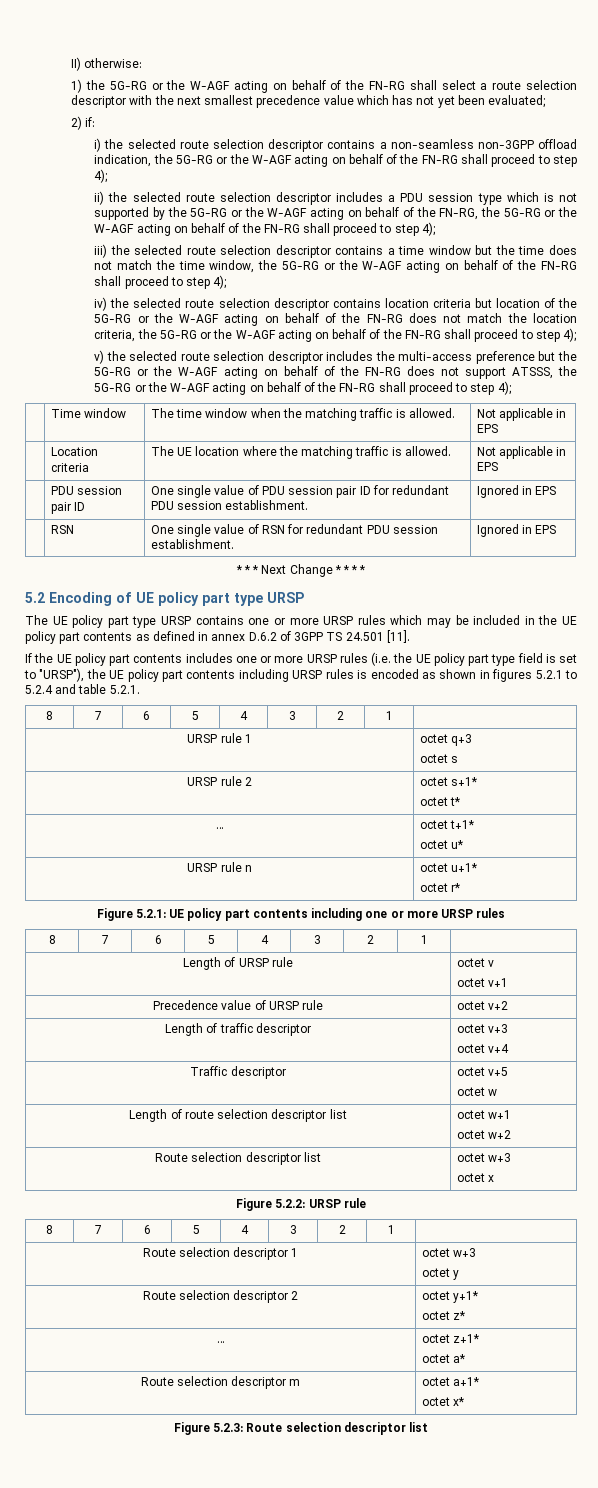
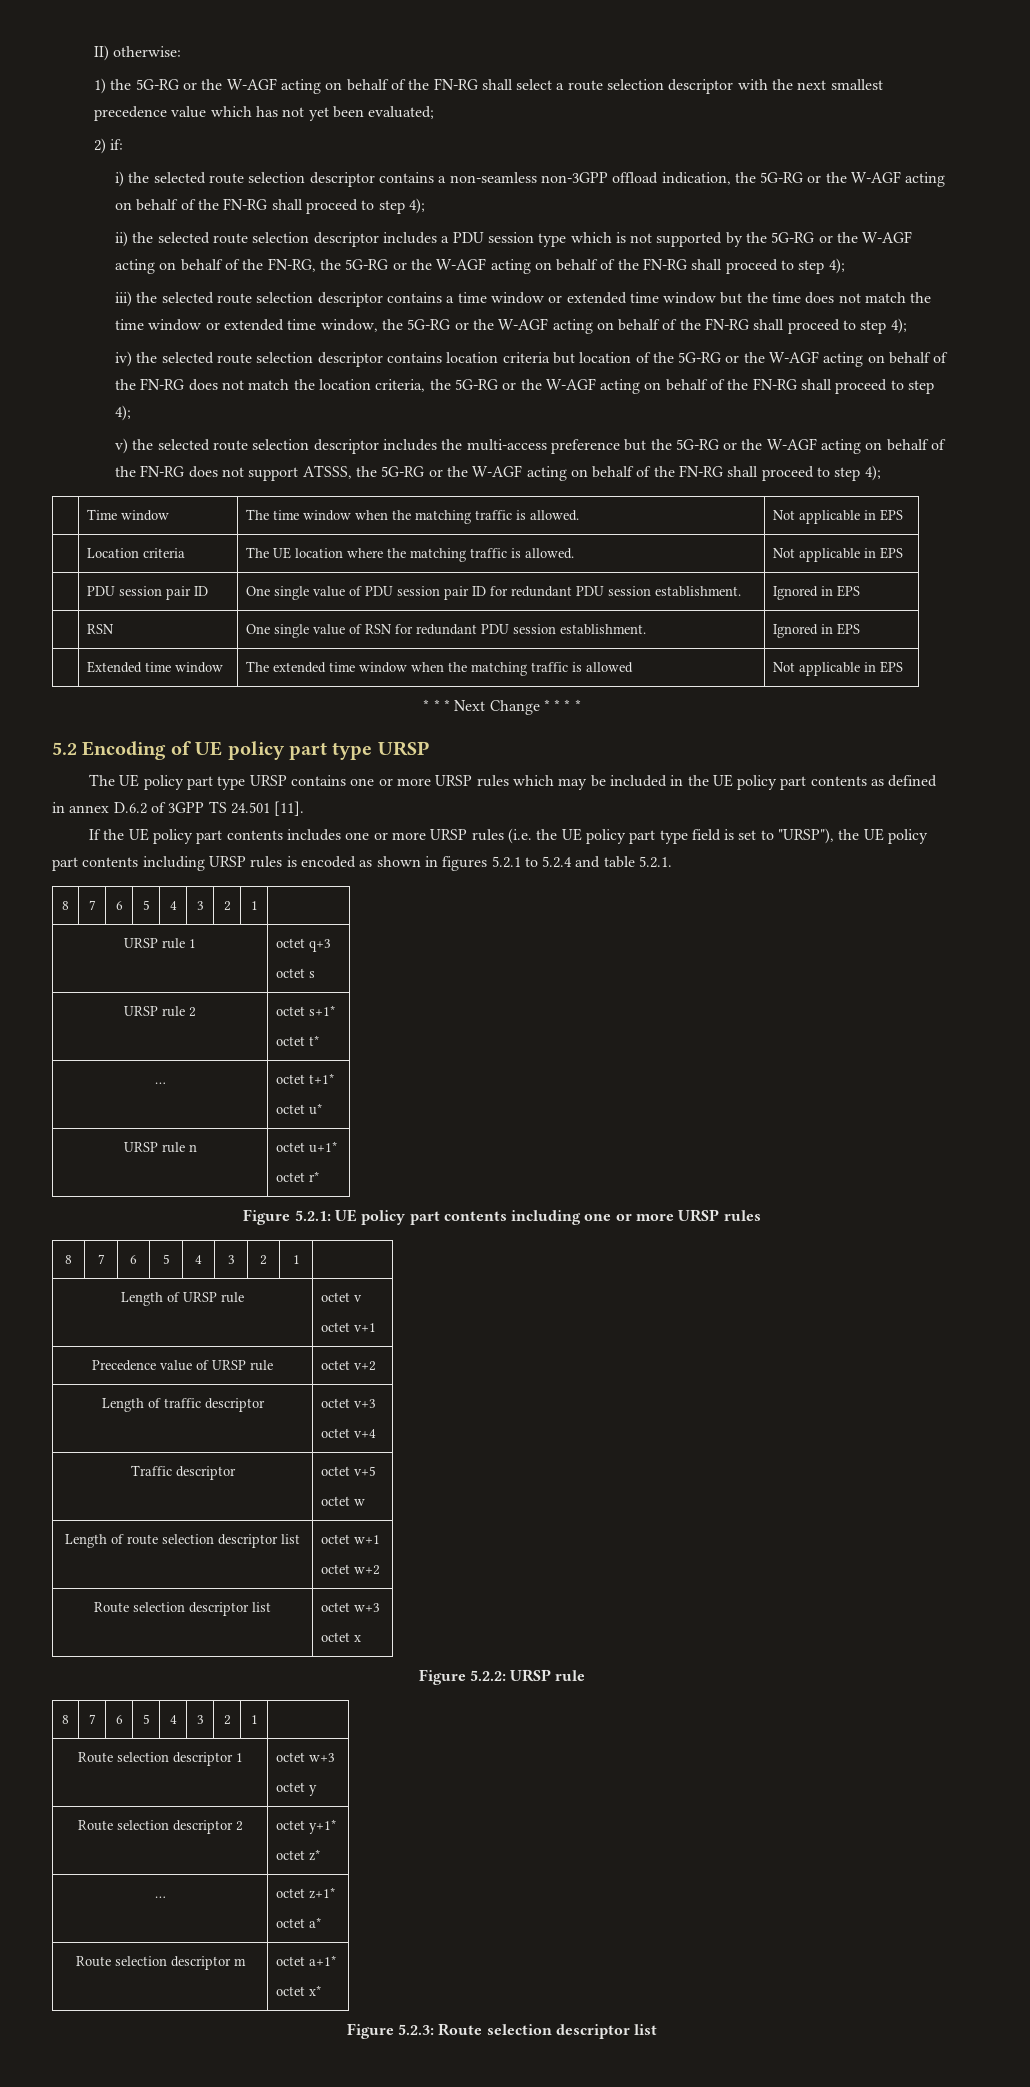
- iii) the selected route selection descriptor contains a time window but the time does not match the time window, the 5G-RG or the W-AGF acting on behalf of the FN-RG shall proceed to step 4);
+ iii) the selected route selection descriptor contains a time window or extended time window but the time does not match the time window or extended time window, the 5G-RG or the W-AGF acting on behalf of the FN-RG shall proceed to step 4);
+ | Extended time window | The extended time window when the matching traffic is allowed | Not applicable in EPS

